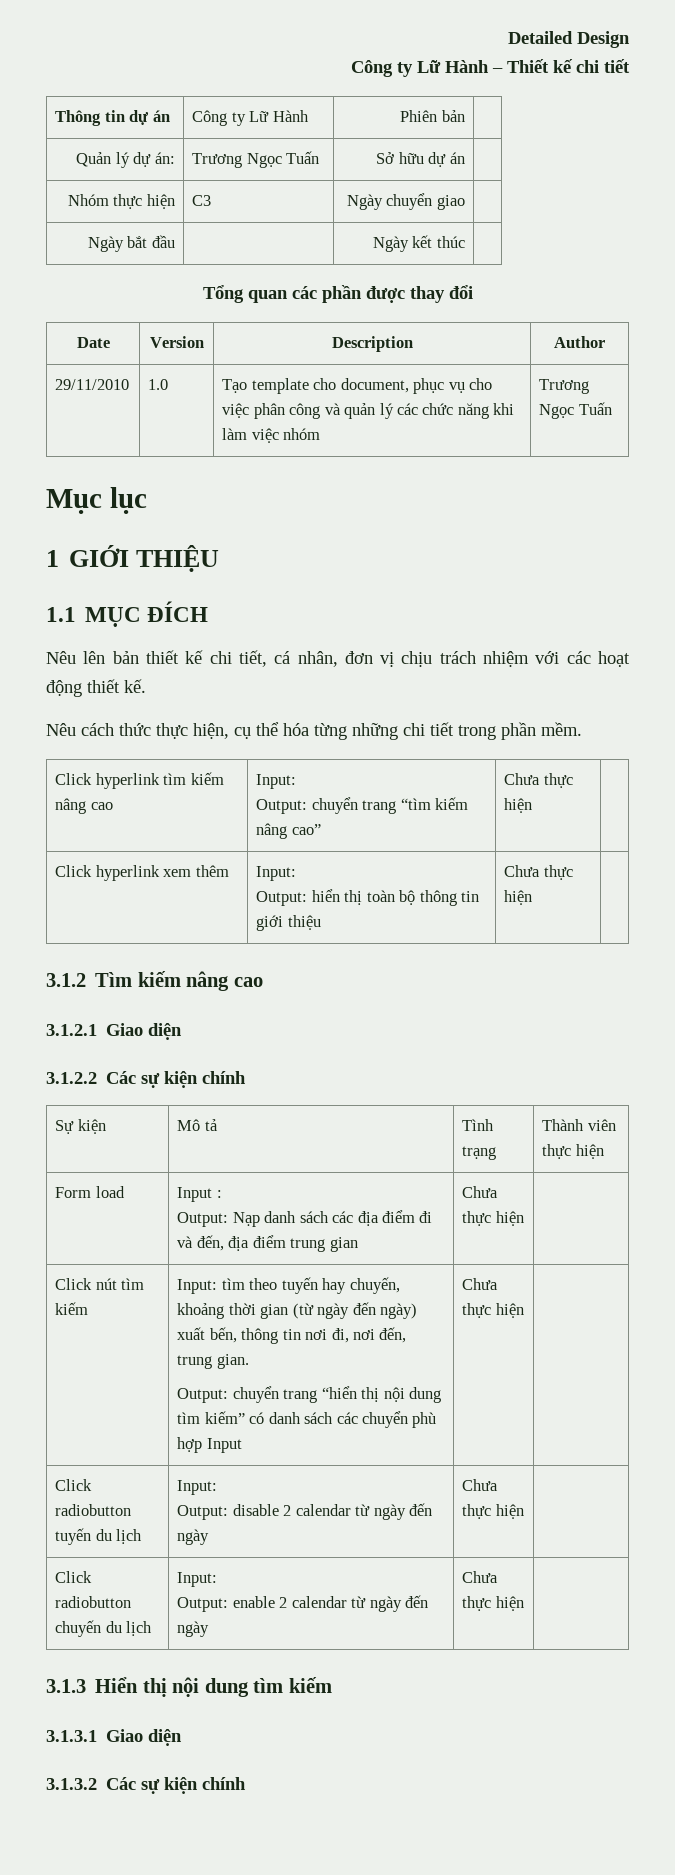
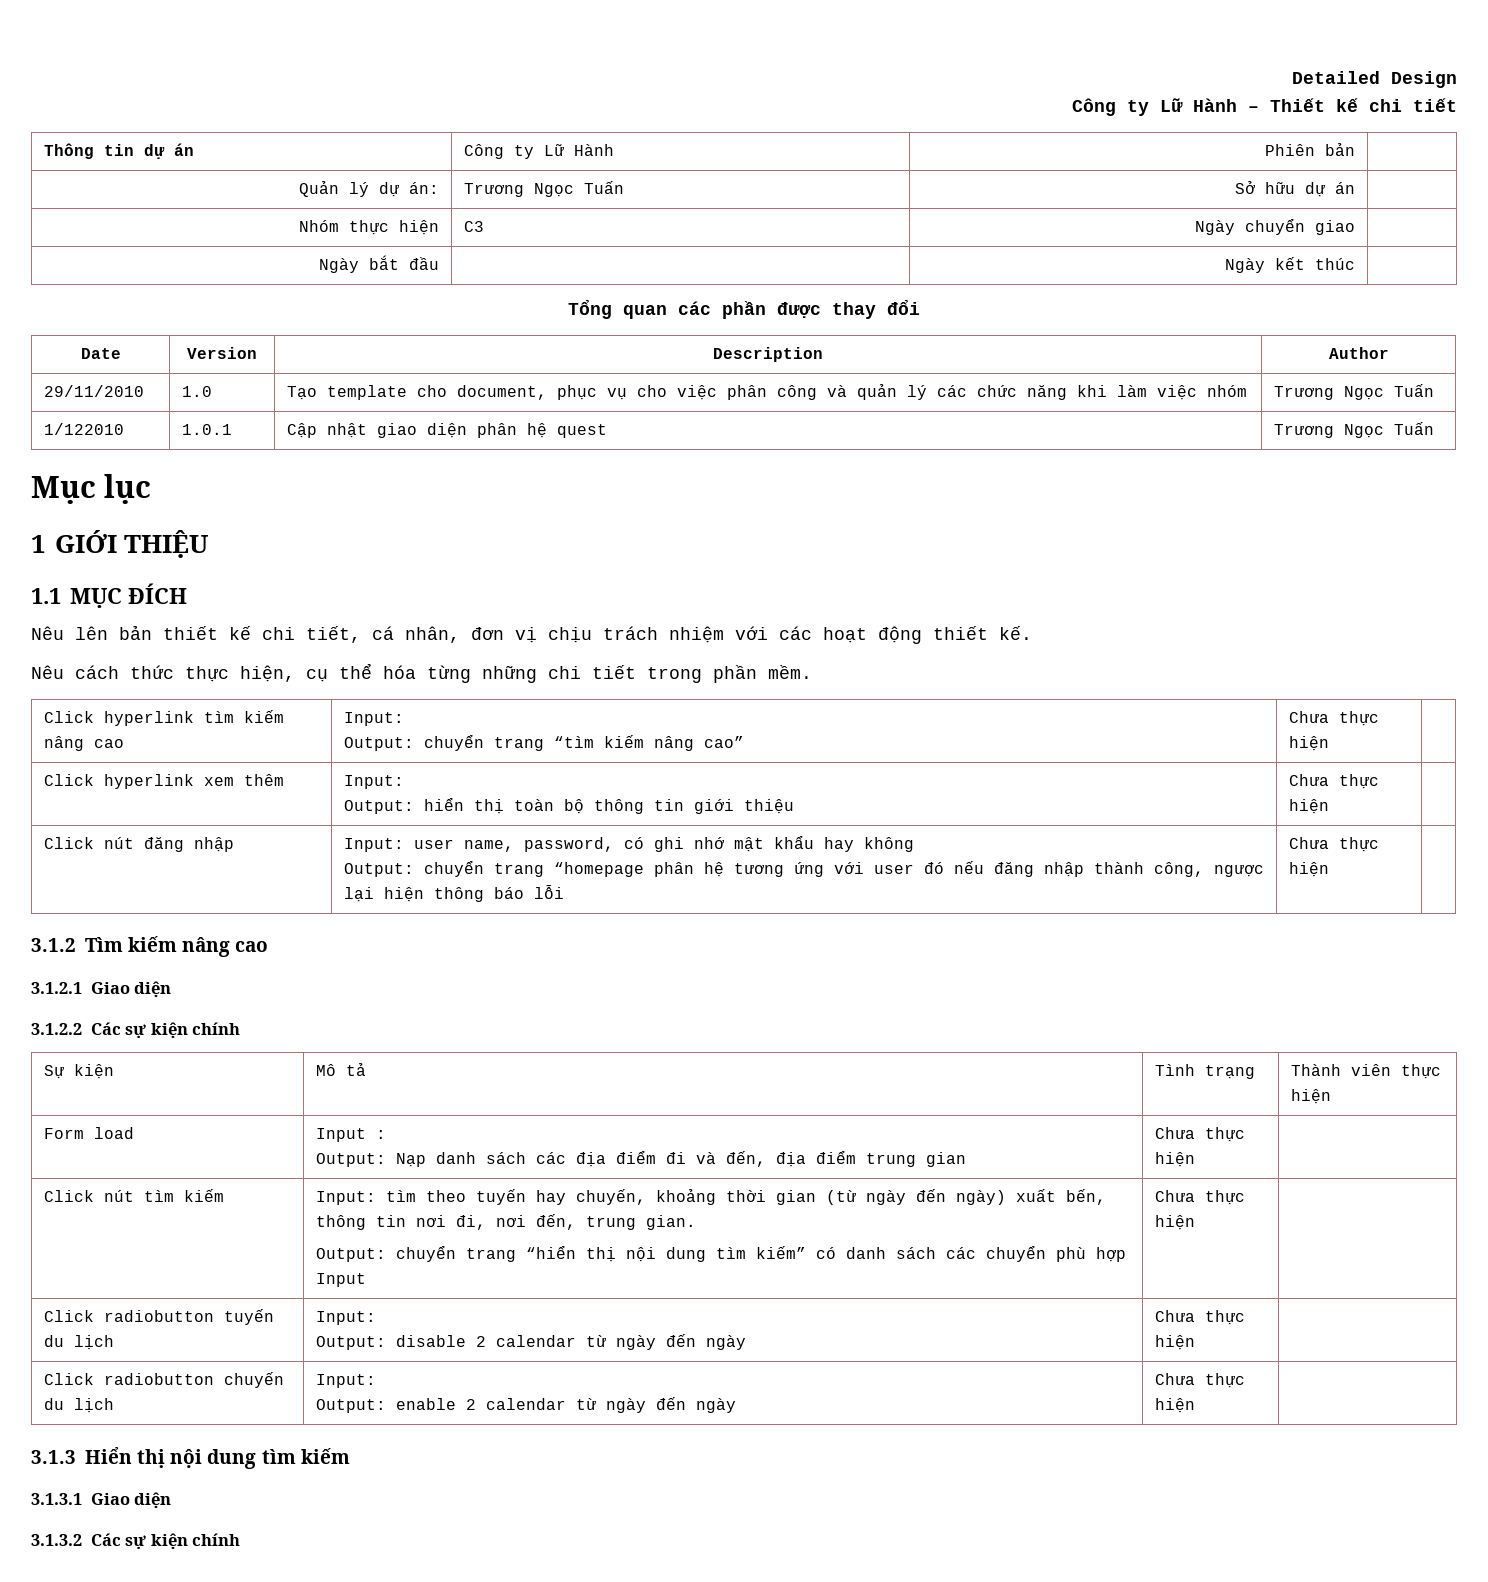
+ 1/122010 | 1.0.1 | Cập nhật giao diện phân hệ quest | Trương Ngọc Tuấn
+ Click nút đăng nhập | Input: user name, password, có ghi nhớ mật khẩu hay không
+ Output: chuyển trang “homepage phân hệ tương ứng với user đó nếu đăng nhập thành công, ngược lại hiện thông báo lỗi | Chưa thực hiện |

